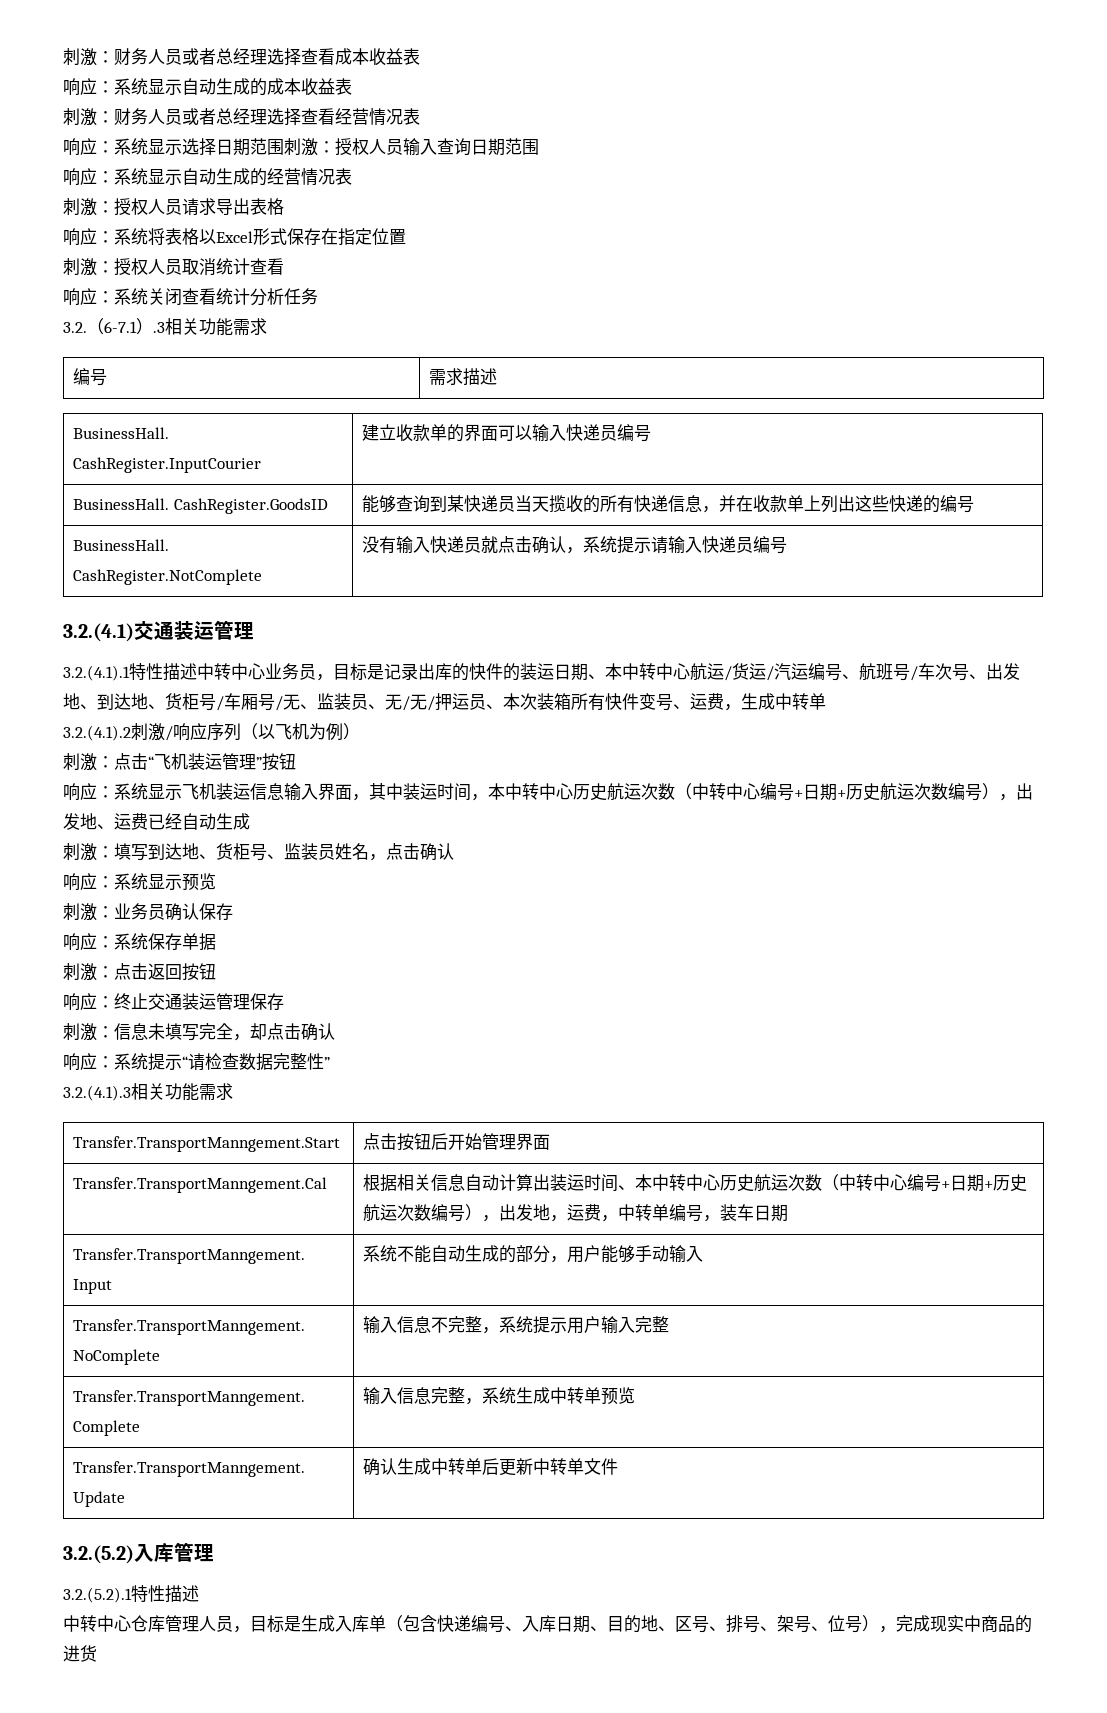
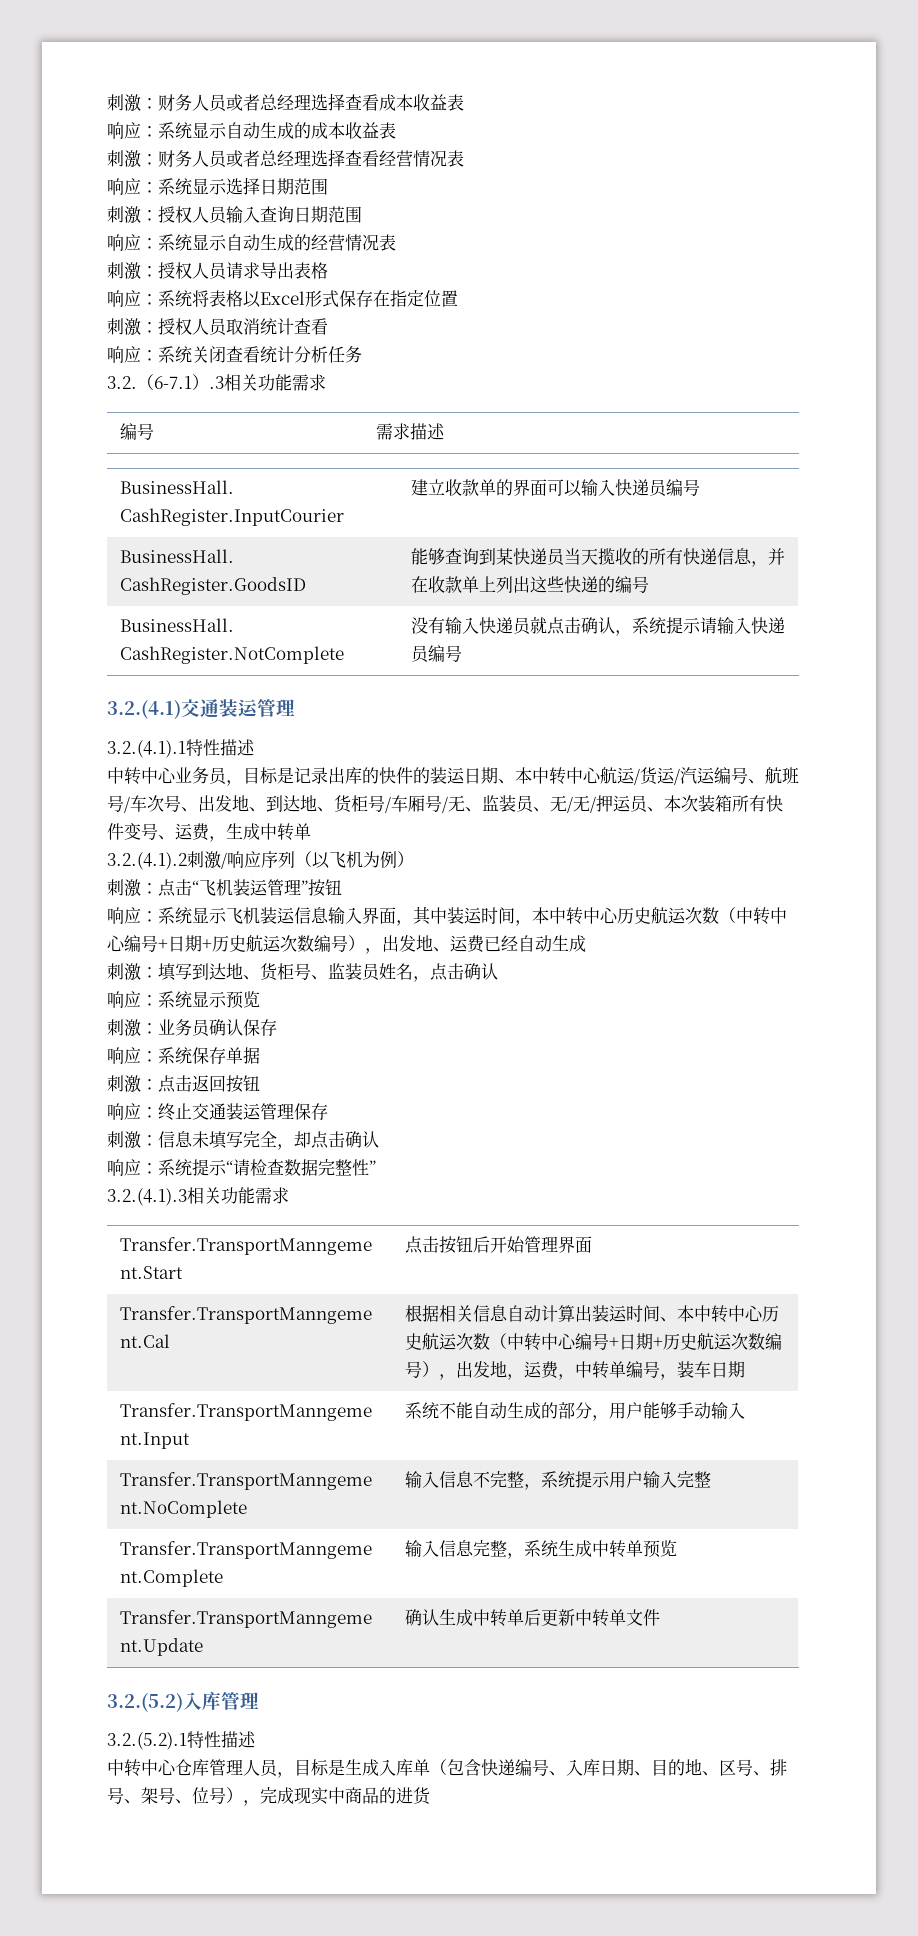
- 响应：系统显示选择日期范围刺激：授权人员输入查询日期范围
+ 响应：系统显示选择日期范围
+ 刺激：授权人员输入查询日期范围
- 3.2.(4.1).1特性描述中转中心业务员，目标是记录出库的快件的装运日期、本中转中心航运/货运/汽运编号、航班号/车次号、出发地、到达地、货柜号/车厢号/无、监装员、无/无/押运员、本次装箱所有快件变号、运费，生成中转单
+ 3.2.(4.1).1特性描述
+ 中转中心业务员，目标是记录出库的快件的装运日期、本中转中心航运/货运/汽运编号、航班号/车次号、出发地、到达地、货柜号/车厢号/无、监装员、无/无/押运员、本次装箱所有快件变号、运费，生成中转单

